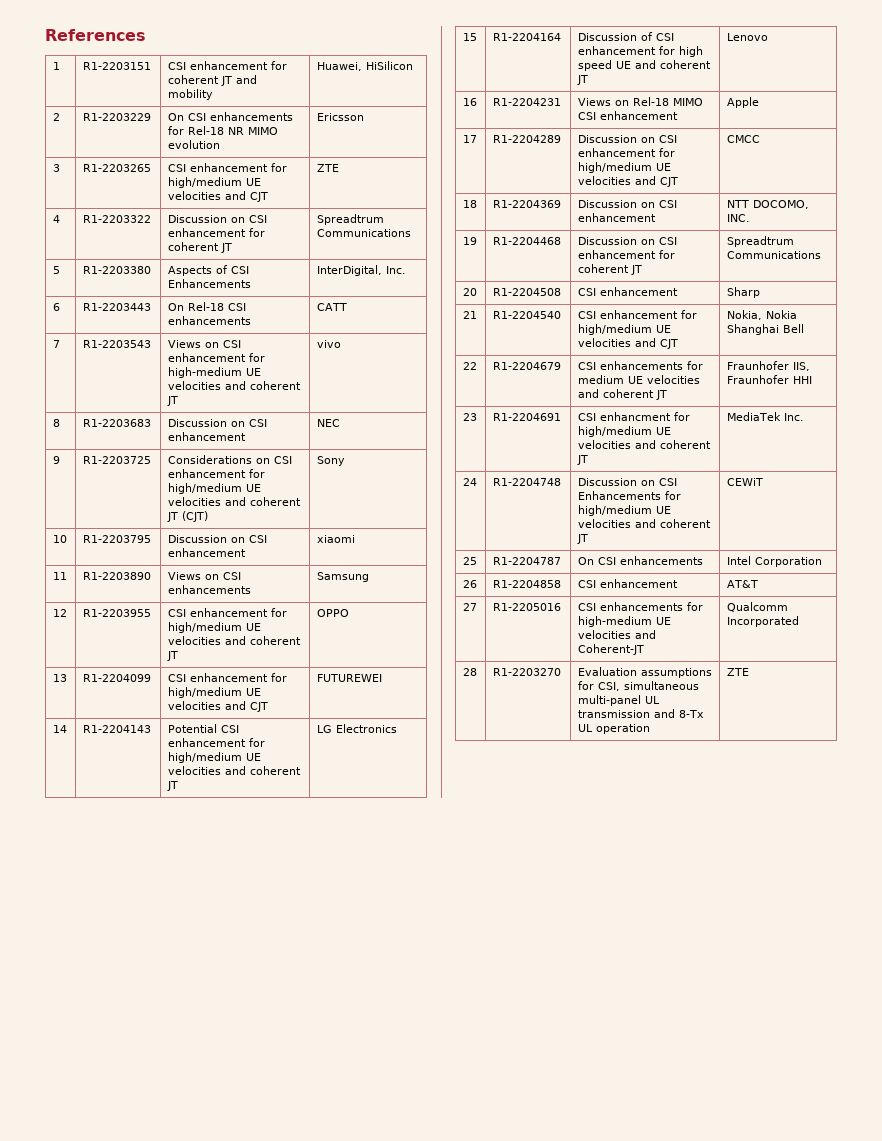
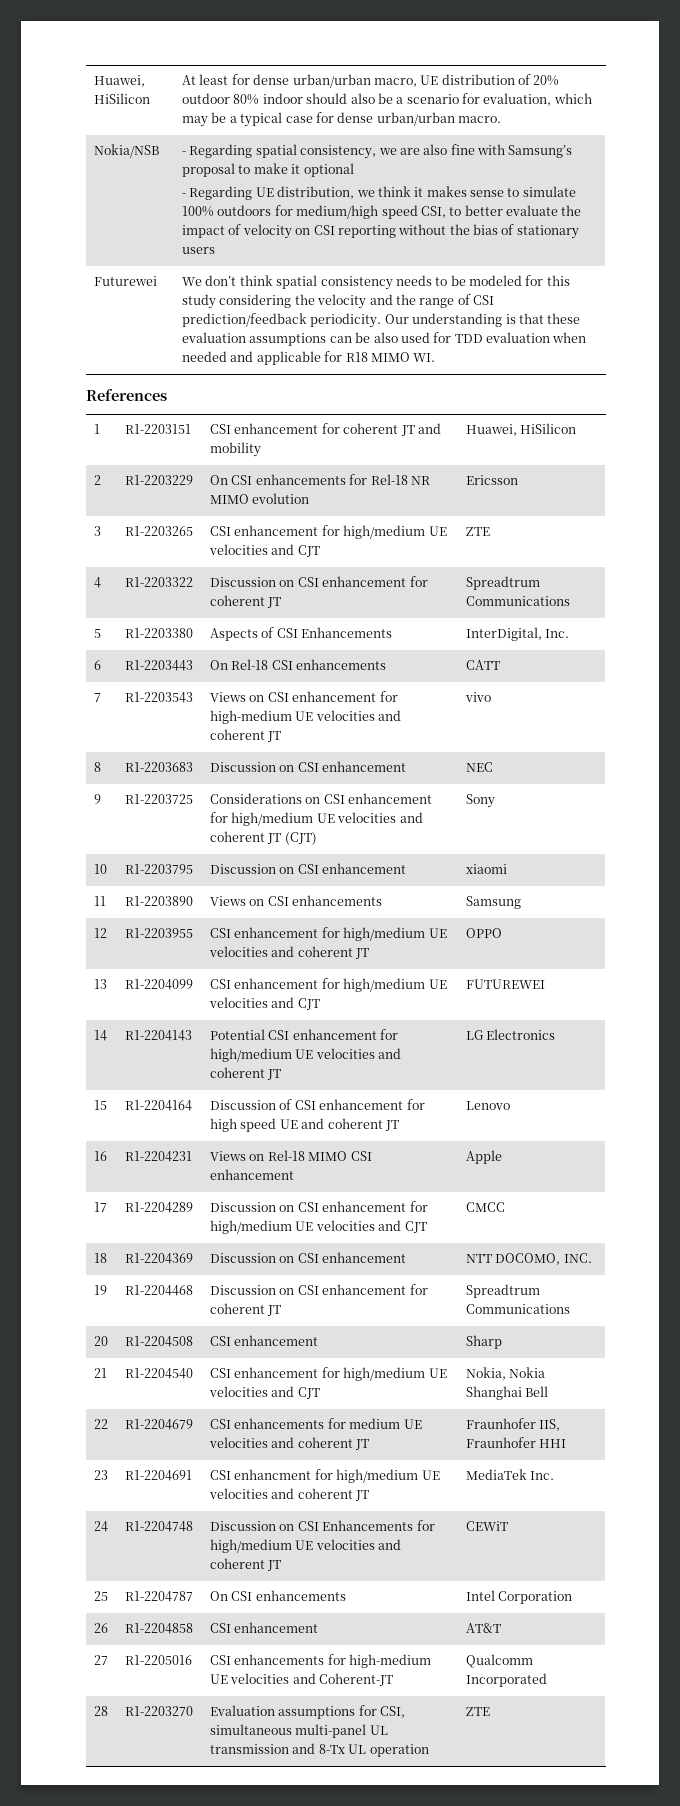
+ Huawei, HiSilicon | At least for dense urban/urban macro, UE distribution of 20% outdoor 80% indoor should also be a scenario for evaluation, which may be a typical case for dense urban/urban macro.
+ Nokia/NSB | - Regarding spatial consistency, we are also fine with Samsung’s proposal to make it optional
+ - Regarding UE distribution, we think it makes sense to simulate 100% outdoors for medium/high speed CSI, to better evaluate the impact of velocity on CSI reporting without the bias of stationary users
+ Futurewei | We don’t think spatial consistency needs to be modeled for this study considering the velocity and the range of CSI prediction/feedback periodicity. Our understanding is that these evaluation assumptions can be also used for TDD evaluation when needed and applicable for R18 MIMO WI.

